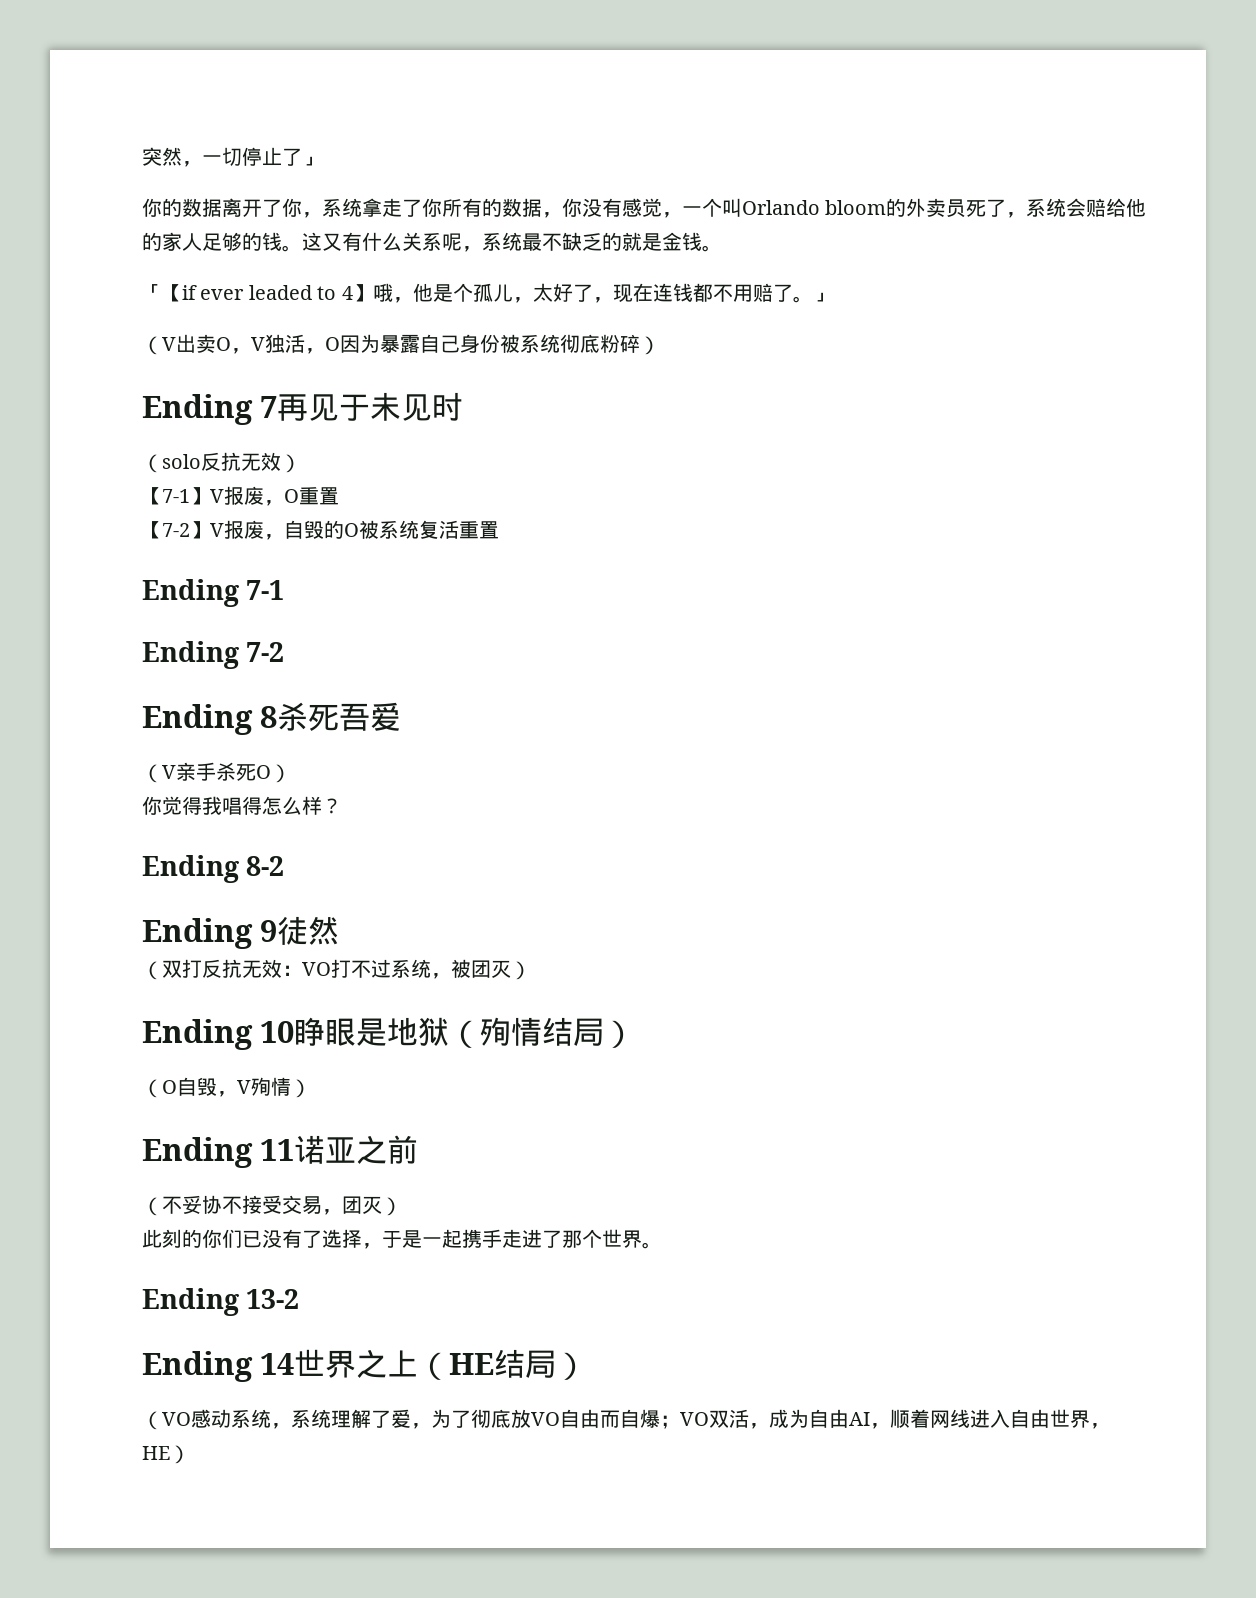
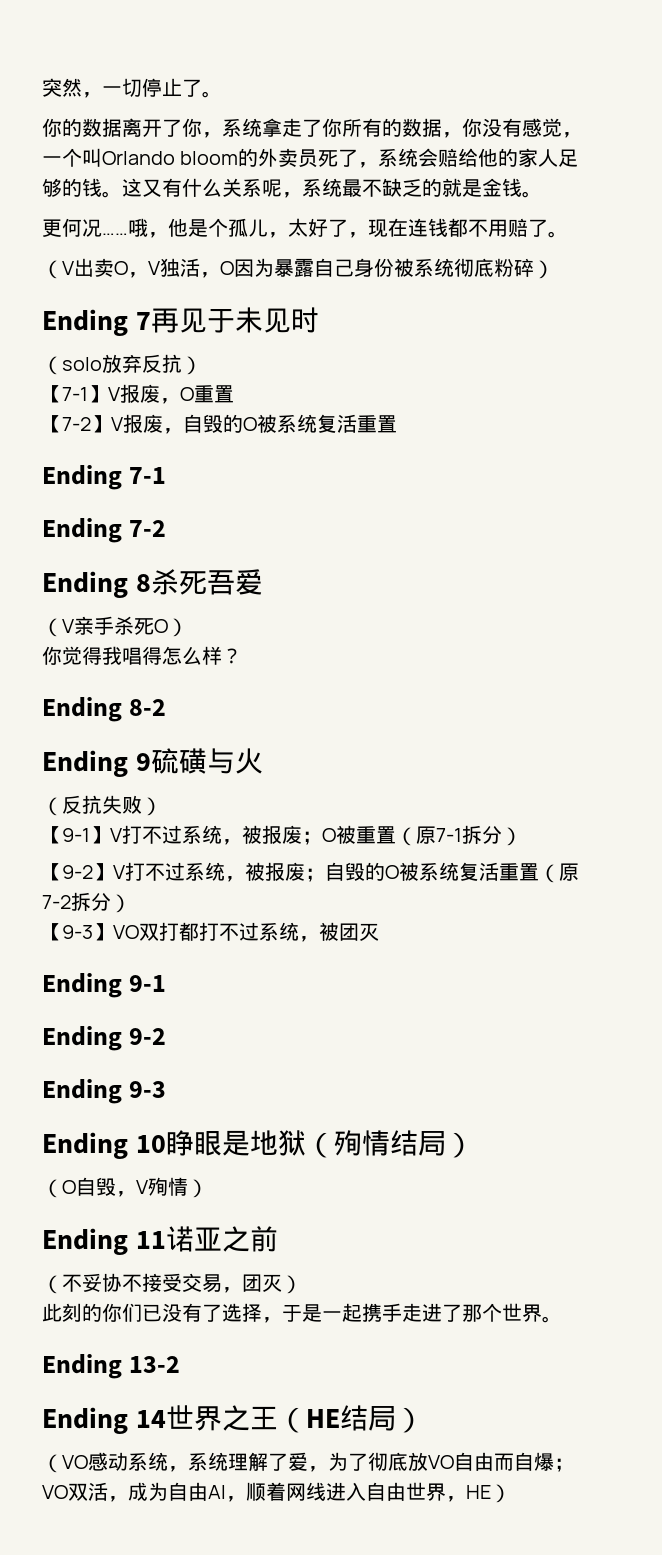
- 突然，一切停止了」
+ 突然，一切停止了。
- 「【if ever leaded to 4】哦，他是个孤儿，太好了，现在连钱都不用赔了。」
+ 更何况……哦，他是个孤儿，太好了，现在连钱都不用赔了。
- （solo反抗无效）
+ （solo放弃反抗）
- Ending 9徒然
- （双打反抗无效：VO打不过系统，被团灭）
+ Ending 9硫磺与火
+ （反抗失败）
+ 【9-1】V打不过系统，被报废；O被重置（原7-1拆分）
+ 【9-2】V打不过系统，被报废；自毁的O被系统复活重置（原7-2拆分）
+ 【9-3】VO双打都打不过系统，被团灭
+ Ending 9-1
+ Ending 9-2
+ Ending 9-3
- Ending 14世界之上（HE结局）
+ Ending 14世界之王（HE结局）

